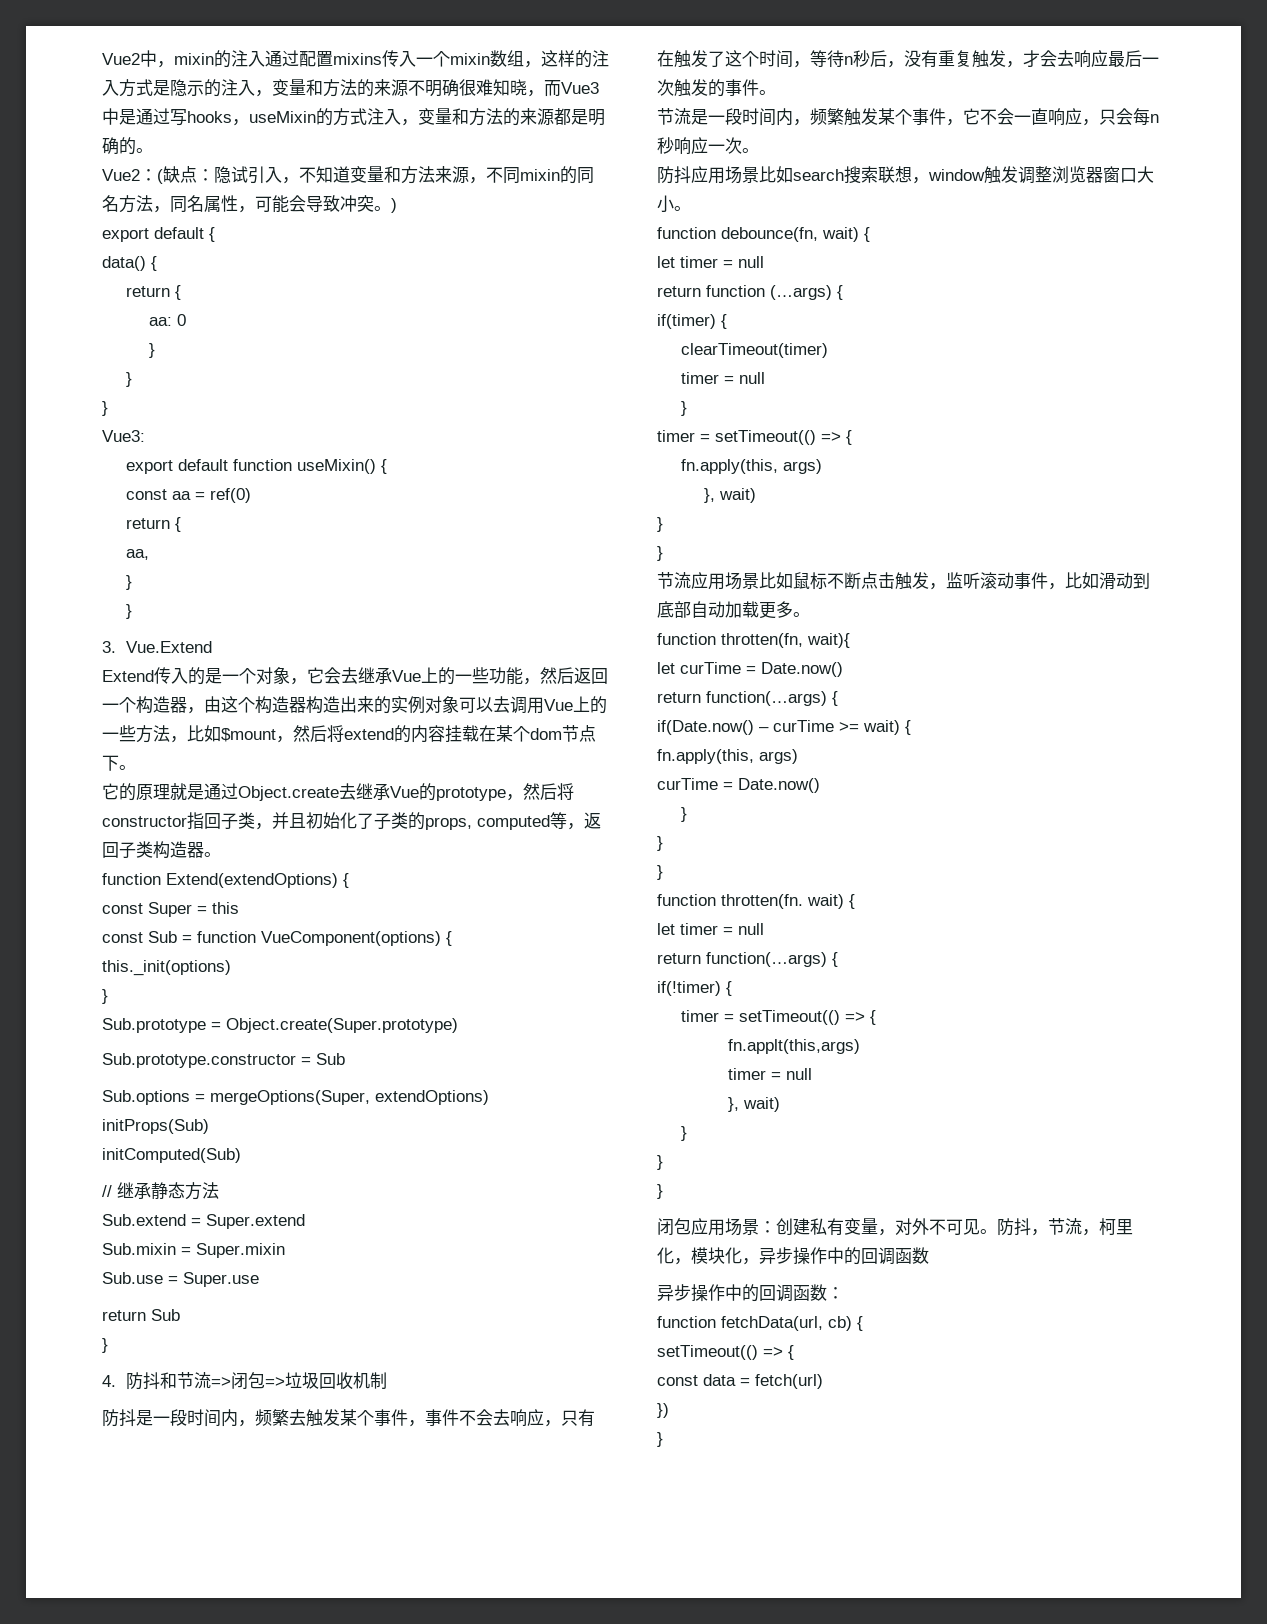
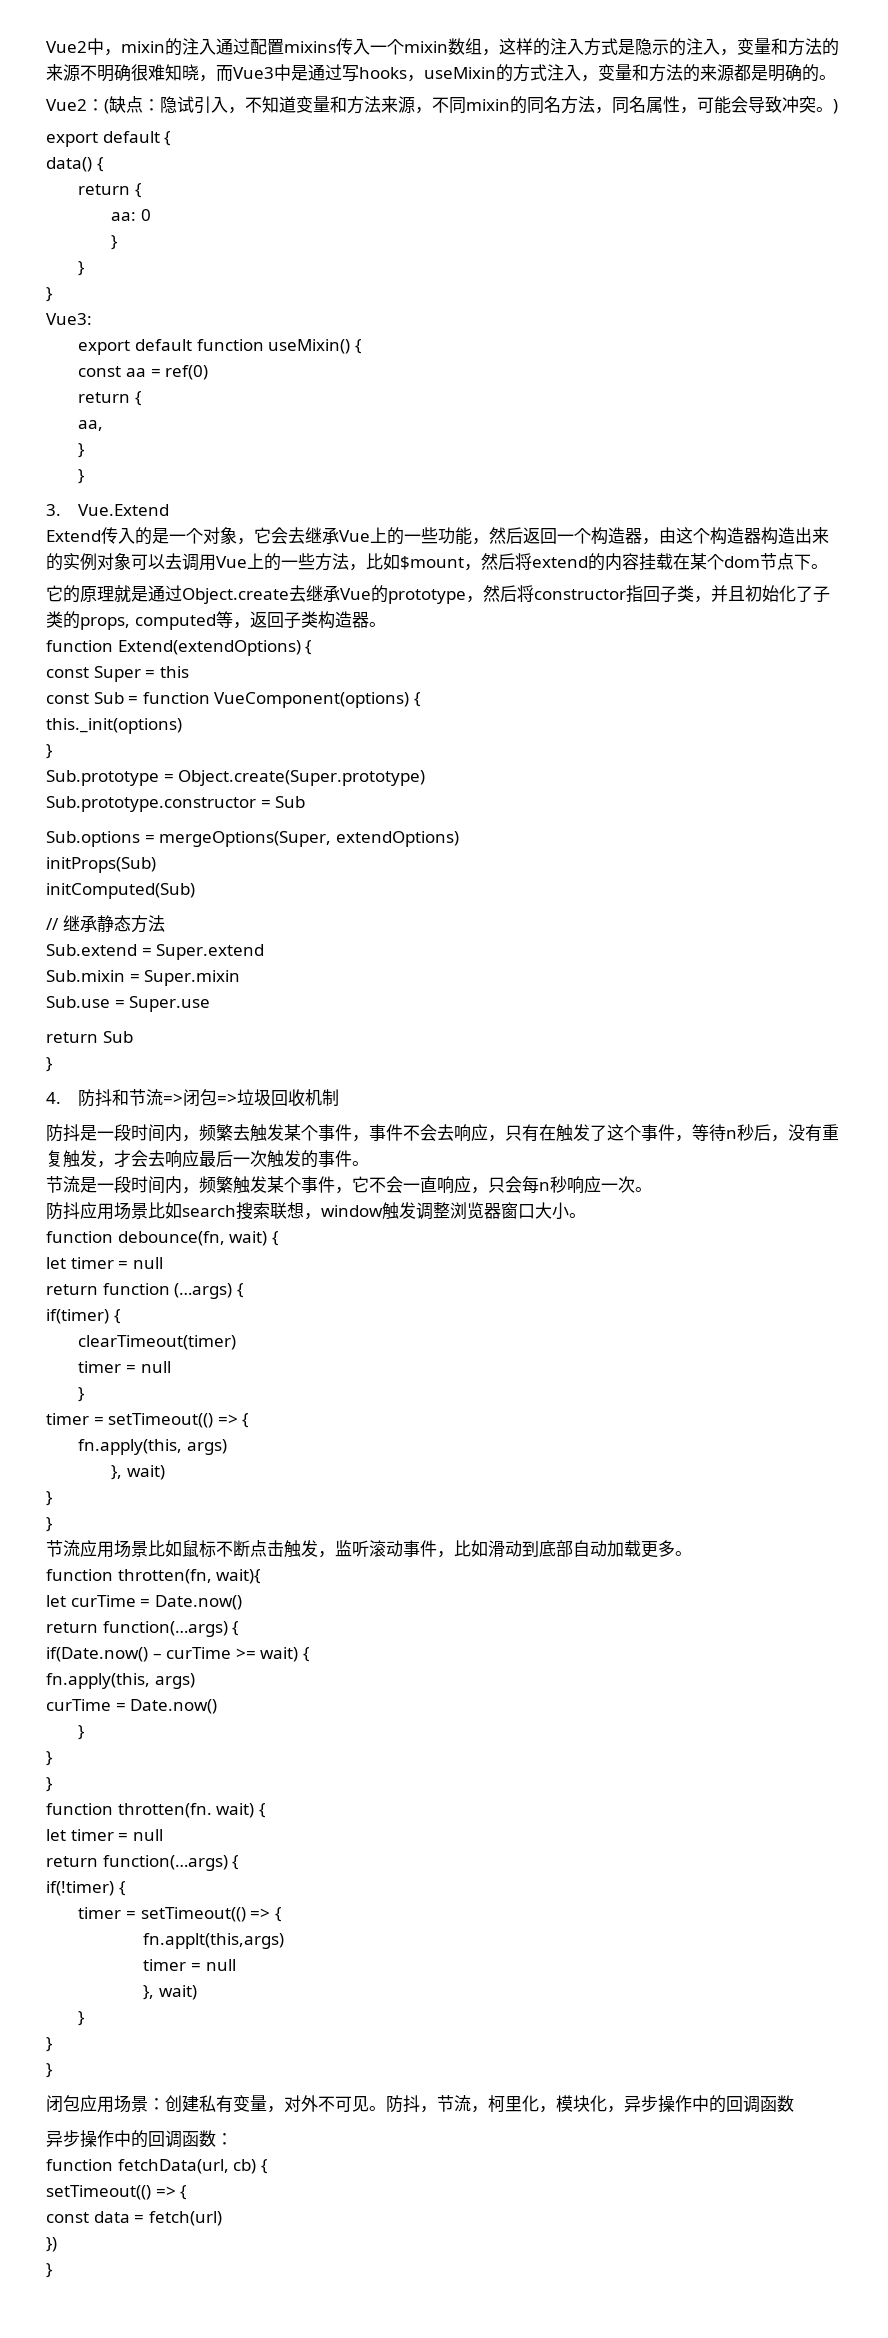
- 防抖是一段时间内，频繁去触发某个事件，事件不会去响应，只有在触发了这个时间，等待n秒后，没有重复触发，才会去响应最后一次触发的事件。
+ 防抖是一段时间内，频繁去触发某个事件，事件不会去响应，只有在触发了这个事件，等待n秒后，没有重复触发，才会去响应最后一次触发的事件。

